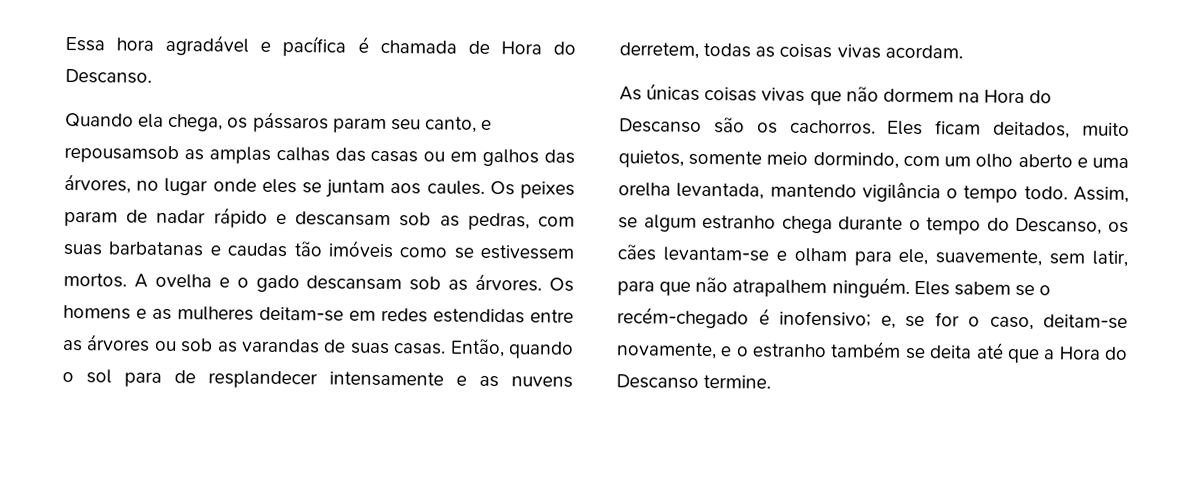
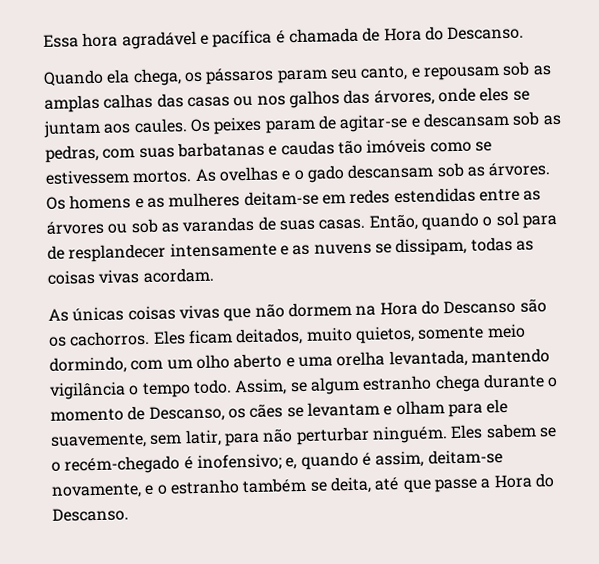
- Quando ela chega, os pássaros param seu canto, e repousamsob as amplas calhas das casas ou em galhos das árvores, no lugar onde eles se juntam aos caules.
+ Quando ela chega, os pássaros param seu canto, e repousam sob as amplas calhas das casas ou nos galhos das árvores, onde eles se juntam aos caules.
- Os peixes param de nadar rápido e descansam sob as pedras, com suas barbatanas e caudas tão imóveis como se estivessem mortos.
+ Os peixes param de agitar-se e descansam sob as pedras, com suas barbatanas e caudas tão imóveis como se estivessem mortos.
- A ovelha e o gado descansam sob as árvores.
+ As ovelhas e o gado descansam sob as árvores.
- Então, quando o sol para de resplandecer intensamente e as nuvens derretem, todas as coisas vivas acordam.
+ Então, quando o sol para de resplandecer intensamente e as nuvens se dissipam, todas as coisas vivas acordam.
- Assim, se algum estranho chega durante o tempo do Descanso, os cães levantam-se e olham para ele, suavemente, sem latir, para que não atrapalhem ninguém.
+ Assim, se algum estranho chega durante o momento de Descanso, os cães se levantam e olham para ele suavemente, sem latir, para não perturbar ninguém.
- Eles sabem se o recém-chegado é inofensivo; e, se for o caso, deitam-se novamente, e o estranho também se deita até que a Hora do Descanso termine.
+ Eles sabem se o recém-chegado é inofensivo; e, quando é assim, deitam-se novamente, e o estranho também se deita, até que passe a Hora do Descanso.

